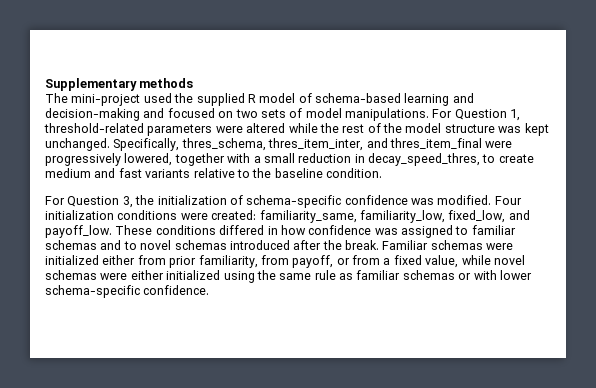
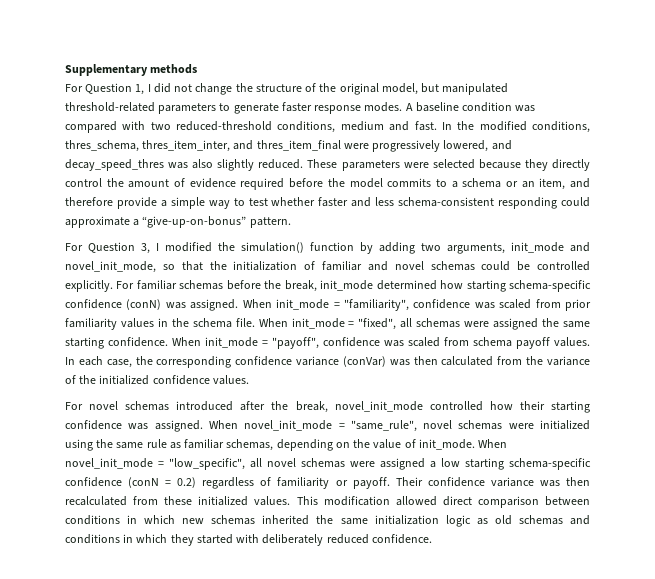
- The mini-project used the supplied R model of schema-based learning and decision-making and focused on two sets of model manipulations. For Question 1, threshold-related parameters were altered while the rest of the model structure was kept unchanged. Specifically, thres_schema, thres_item_inter, and thres_item_final were progressively lowered, together with a small reduction in decay_speed_thres, to create medium and fast variants relative to the baseline condition.
- For Question 3, the initialization of schema-specific confidence was modified. Four initialization conditions were created: familiarity_same, familiarity_low, fixed_low, and payoff_low. These conditions differed in how confidence was assigned to familiar schemas and to novel schemas introduced after the break. Familiar schemas were initialized either from prior familiarity, from payoff, or from a fixed value, while novel schemas were either initialized using the same rule as familiar schemas or with lower schema-specific confidence.
+ For Question 1, I did not change the structure of the original model, but manipulated threshold-related parameters to generate faster response modes. A baseline condition was compared with two reduced-threshold conditions, medium and fast. In the modified conditions, thres_schema, thres_item_inter, and thres_item_final were progressively lowered, and decay_speed_thres was also slightly reduced. These parameters were selected because they directly control the amount of evidence required before the model commits to a schema or an item, and therefore provide a simple way to test whether faster and less schema-consistent responding could approximate a “give-up-on-bonus” pattern.
+ For Question 3, I modified the simulation() function by adding two arguments, init_mode and novel_init_mode, so that the initialization of familiar and novel schemas could be controlled explicitly. For familiar schemas before the break, init_mode determined how starting schema-specific confidence (conN) was assigned. When init_mode = "familiarity", confidence was scaled from prior familiarity values in the schema file. When init_mode = "fixed", all schemas were assigned the same starting confidence. When init_mode = "payoff", confidence was scaled from schema payoff values. In each case, the corresponding confidence variance (conVar) was then calculated from the variance of the initialized confidence values.
+ For novel schemas introduced after the break, novel_init_mode controlled how their starting confidence was assigned. When novel_init_mode = "same_rule", novel schemas were initialized using the same rule as familiar schemas, depending on the value of init_mode. When novel_init_mode = "low_specific", all novel schemas were assigned a low starting schema-specific confidence (conN = 0.2) regardless of familiarity or payoff. Their confidence variance was then recalculated from these initialized values. This modification allowed direct comparison between conditions in which new schemas inherited the same initialization logic as old schemas and conditions in which they started with deliberately reduced confidence.

